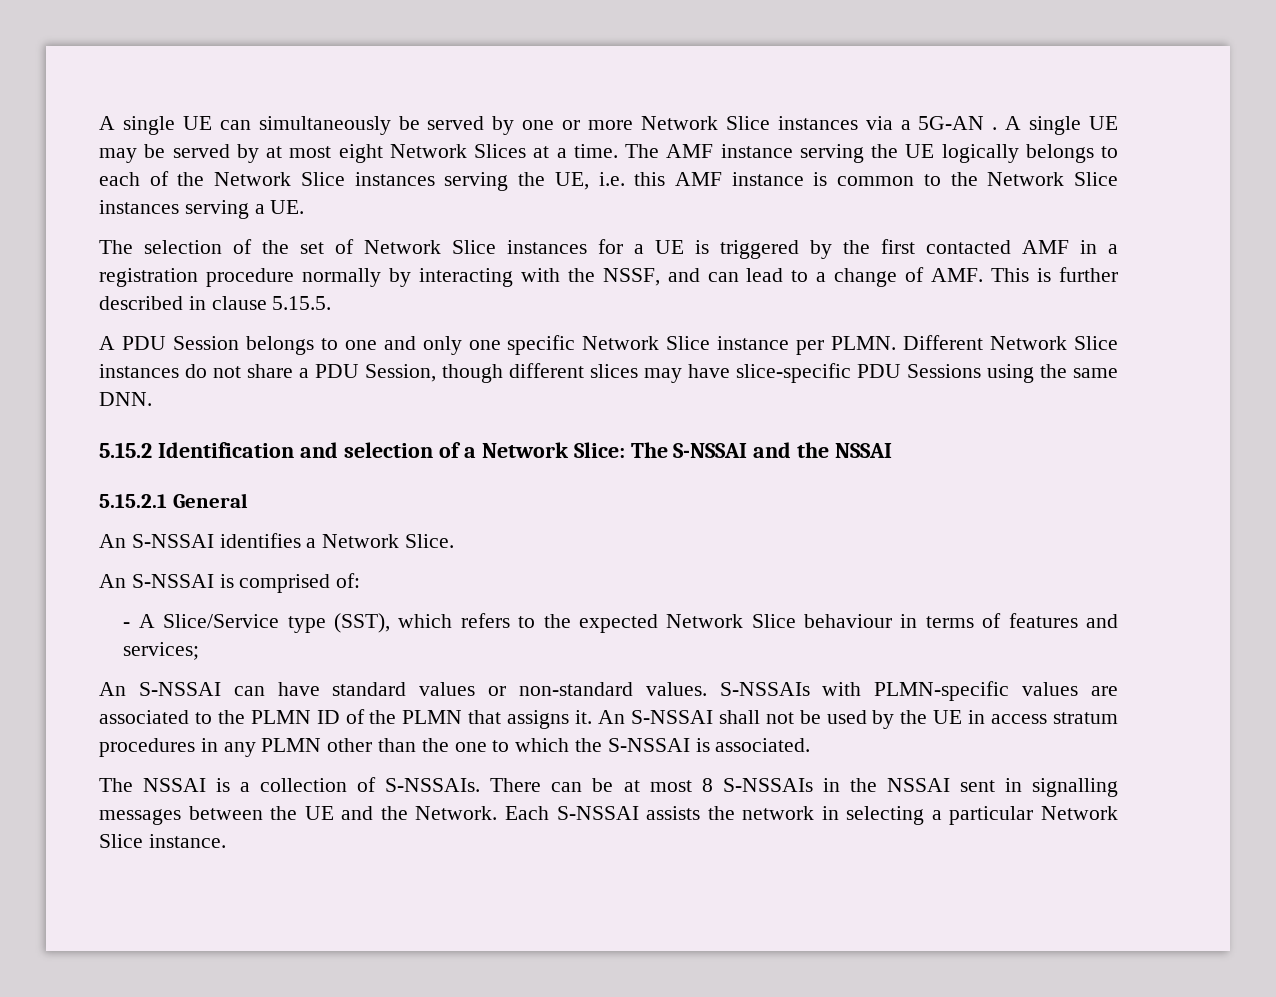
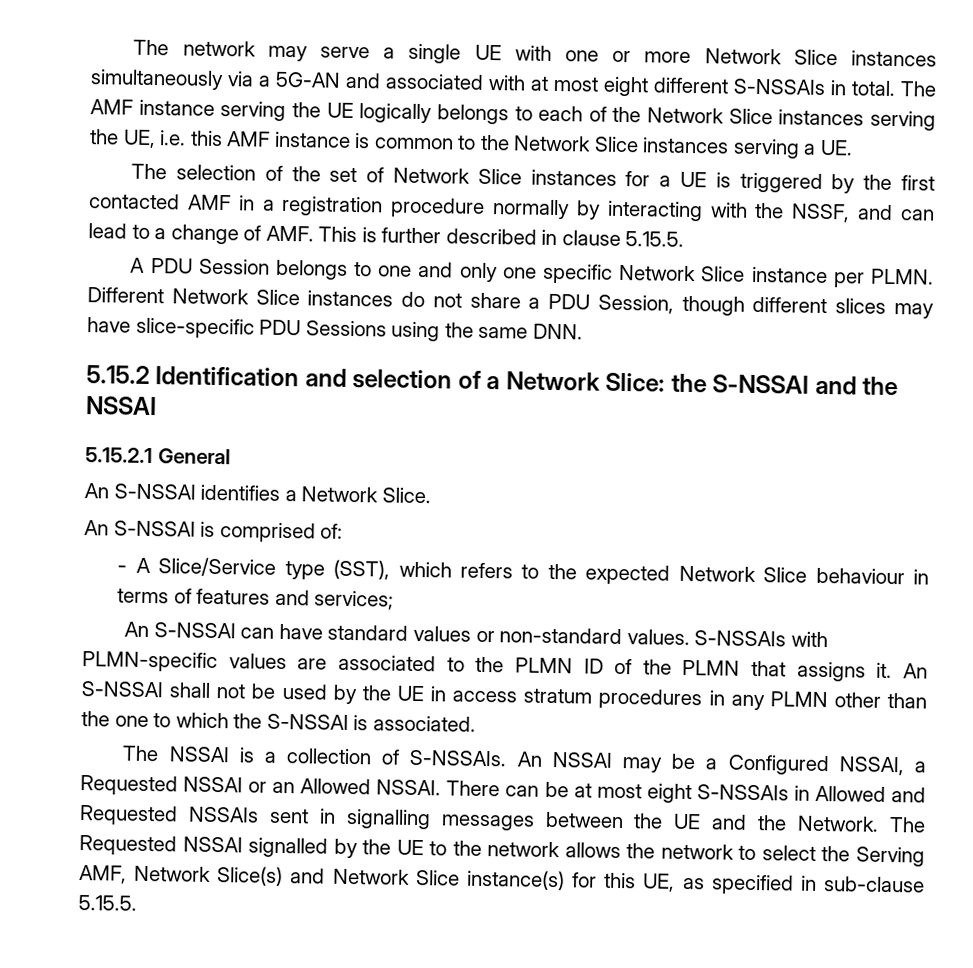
- A single UE can simultaneously be served by one or more Network Slice instances via a 5G-AN . A single UE may be served by at most eight Network Slices at a time.
+ The network may serve a single UE with one or more Network Slice instances simultaneously via a 5G-AN and associated with at most eight different S-NSSAIs in total.
- 5.15.2 Identification and selection of a Network Slice: The S-NSSAI and the NSSAI
+ 5.15.2 Identification and selection of a Network Slice: the S-NSSAI and the NSSAI
+ An NSSAI may be a Configured NSSAI, a Requested NSSAI or an Allowed NSSAI.
- There can be at most 8 S-NSSAIs in the NSSAI sent in signalling messages between the UE and the Network.
+ There can be at most eight S-NSSAIs in Allowed and Requested NSSAIs sent in signalling messages between the UE and the Network.
- Each S-NSSAI assists the network in selecting a particular Network Slice instance.
+ The Requested NSSAI signalled by the UE to the network allows the network to select the Serving AMF, Network Slice(s) and Network Slice instance(s) for this UE, as specified in sub-clause 5.15.5.

